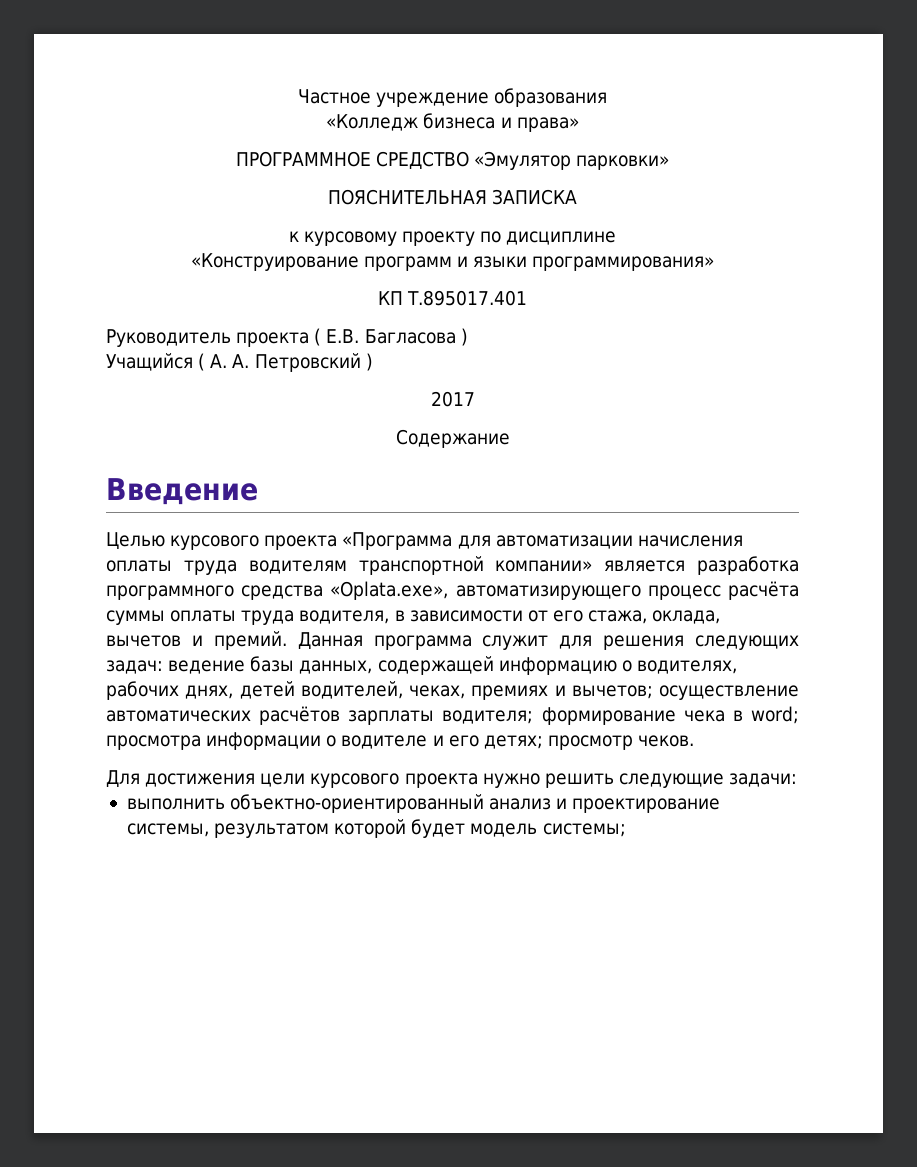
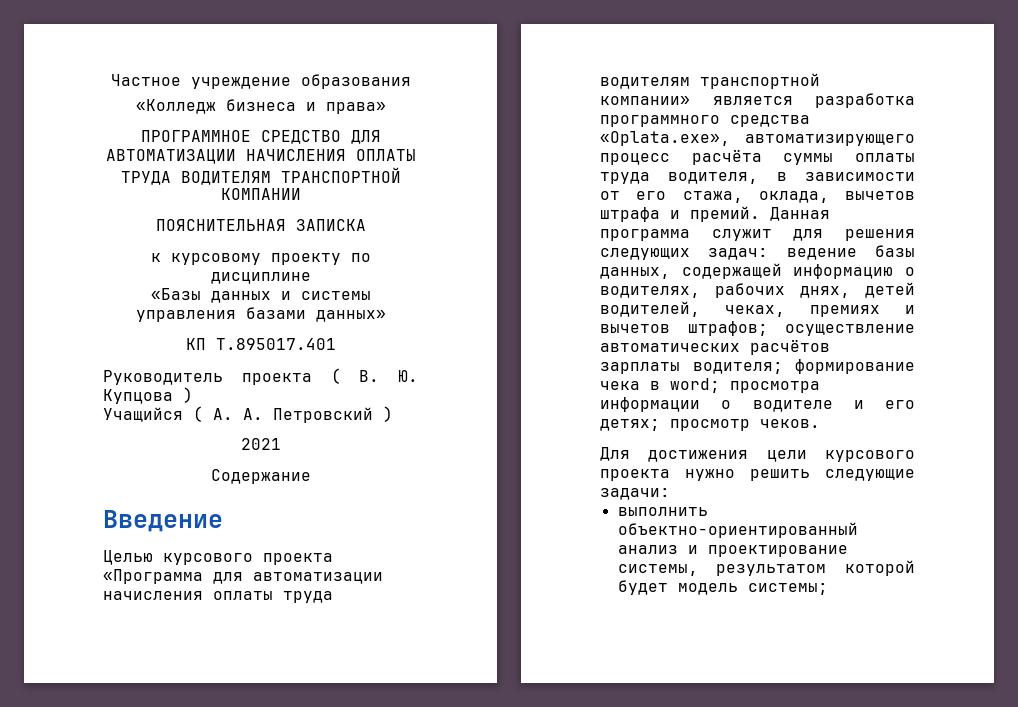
- ПРОГРАММНОЕ СРЕДСТВО «Эмулятор парковки»
+ ПРОГРАММНОЕ СРЕДСТВО ДЛЯ АВТОМАТИЗАЦИИ НАЧИСЛЕНИЯ ОПЛАТЫ ТРУДА ВОДИТЕЛЯМ ТРАНСПОРТНОЙ КОМПАНИИ
- «Конструирование программ и языки программирования»
+ «Базы данных и системы управления базами данных»
- Руководитель проекта ( Е.В. Багласова )
+ Руководитель проекта ( В. Ю. Купцова )
- 2017
+ 2021
- Целью курсового проекта «Программа для автоматизации начисления оплаты труда водителям транспортной компании» является разработка программного средства «Oplata.exe», автоматизирующего процесс расчёта суммы оплаты труда водителя, в зависимости от его стажа, оклада, вычетов и премий.
+ Целью курсового проекта «Программа для автоматизации начисления оплаты труда водителям транспортной компании» является разработка программного средства «Oplata.exe», автоматизирующего процесс расчёта суммы оплаты труда водителя, в зависимости от его стажа, оклада, вычетов штрафа и премий.
- Данная программа служит для решения следующих задач: ведение базы данных, содержащей информацию о водителях, рабочих днях, детей водителей, чеках, премиях и вычетов; осуществление автоматических расчётов зарплаты водителя; формирование чека в word; просмотра информации о водителе и его детях; просмотр чеков.
+ Данная программа служит для решения следующих задач: ведение базы данных, содержащей информацию о водителях, рабочих днях, детей водителей, чеках, премиях и вычетов штрафов; осуществление автоматических расчётов зарплаты водителя; формирование чека в word; просмотра информации о водителе и его детях; просмотр чеков.

